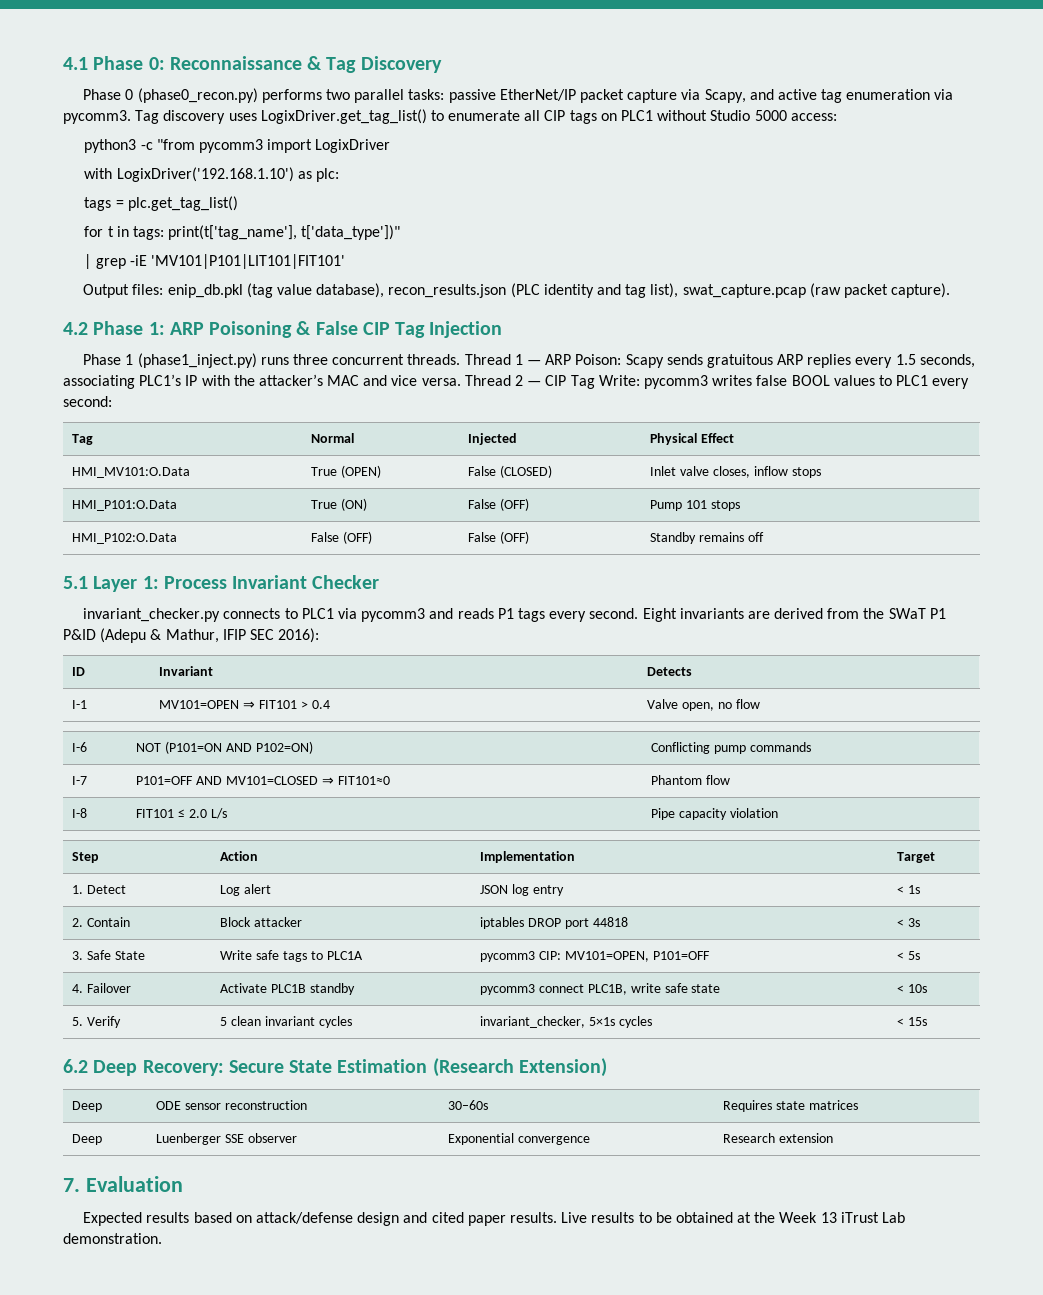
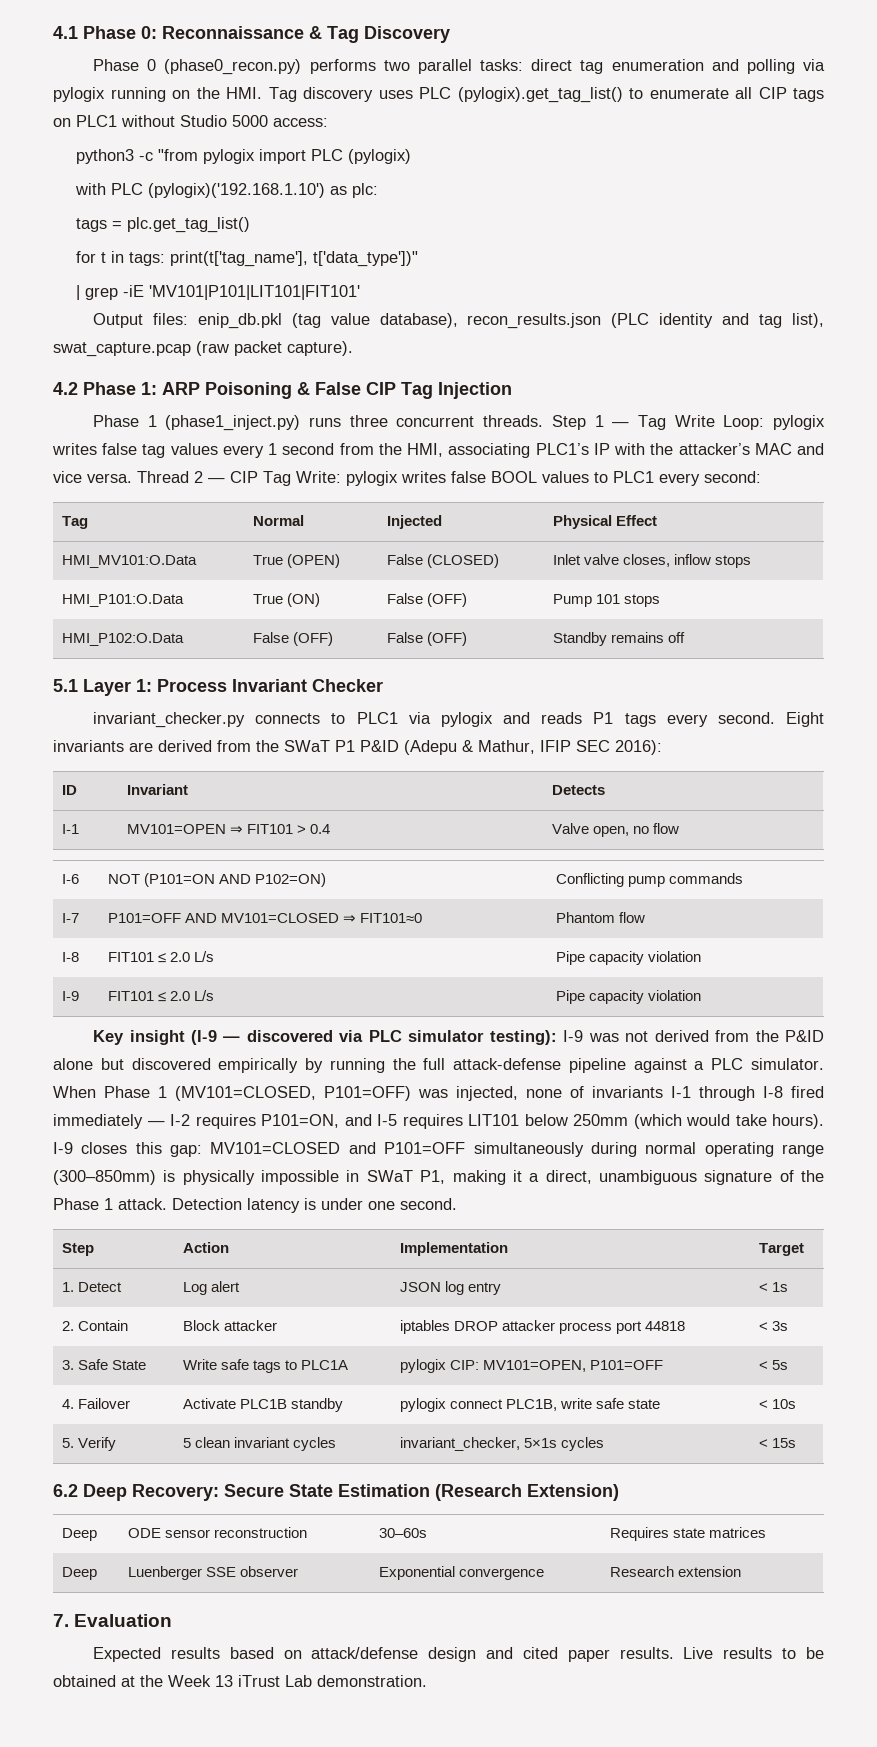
- Phase 0 (phase0_recon.py) performs two parallel tasks: passive EtherNet/IP packet capture via Scapy, and active tag enumeration via pycomm3. Tag discovery uses LogixDriver.get_tag_list() to enumerate all CIP tags on PLC1 without Studio 5000 access:
+ Phase 0 (phase0_recon.py) performs two parallel tasks: direct tag enumeration and polling via pylogix running on the HMI. Tag discovery uses PLC (pylogix).get_tag_list() to enumerate all CIP tags on PLC1 without Studio 5000 access:
- python3 -c "from pycomm3 import LogixDriver
- with LogixDriver('192.168.1.10') as plc:
+ python3 -c "from pylogix import PLC (pylogix)
+ with PLC (pylogix)('192.168.1.10') as plc:
- Thread 1 — ARP Poison: Scapy sends gratuitous ARP replies every 1.5 seconds, associating PLC1’s IP with the attacker’s MAC and vice versa.
+ Step 1 — Tag Write Loop: pylogix writes false tag values every 1 second from the HMI, associating PLC1’s IP with the attacker’s MAC and vice versa.
- Thread 2 — CIP Tag Write: pycomm3 writes false BOOL values to PLC1 every second:
+ Thread 2 — CIP Tag Write: pylogix writes false BOOL values to PLC1 every second:
- invariant_checker.py connects to PLC1 via pycomm3 and reads P1 tags every second.
+ invariant_checker.py connects to PLC1 via pylogix and reads P1 tags every second.
+ I-9 | FIT101 ≤ 2.0 L/s | Pipe capacity violation
+ Key insight (I-9 — discovered via PLC simulator testing): I-9 was not derived from the P&ID alone but discovered empirically by running the full attack-defense pipeline against a PLC simulator. When Phase 1 (MV101=CLOSED, P101=OFF) was injected, none of invariants I-1 through I-8 fired immediately — I-2 requires P101=ON, and I-5 requires LIT101 below 250mm (which would take hours). I-9 closes this gap: MV101=CLOSED and P101=OFF simultaneously during normal operating range (300–850mm) is physically impossible in SWaT P1, making it a direct, unambiguous signature of the Phase 1 attack. Detection latency is under one second.
- 2. Contain | Block attacker | iptables DROP port 44818 | < 3s
+ 2. Contain | Block attacker | iptables DROP attacker process port 44818 | < 3s
- 3. Safe State | Write safe tags to PLC1A | pycomm3 CIP: MV101=OPEN, P101=OFF | < 5s
+ 3. Safe State | Write safe tags to PLC1A | pylogix CIP: MV101=OPEN, P101=OFF | < 5s
- 4. Failover | Activate PLC1B standby | pycomm3 connect PLC1B, write safe state | < 10s
+ 4. Failover | Activate PLC1B standby | pylogix connect PLC1B, write safe state | < 10s

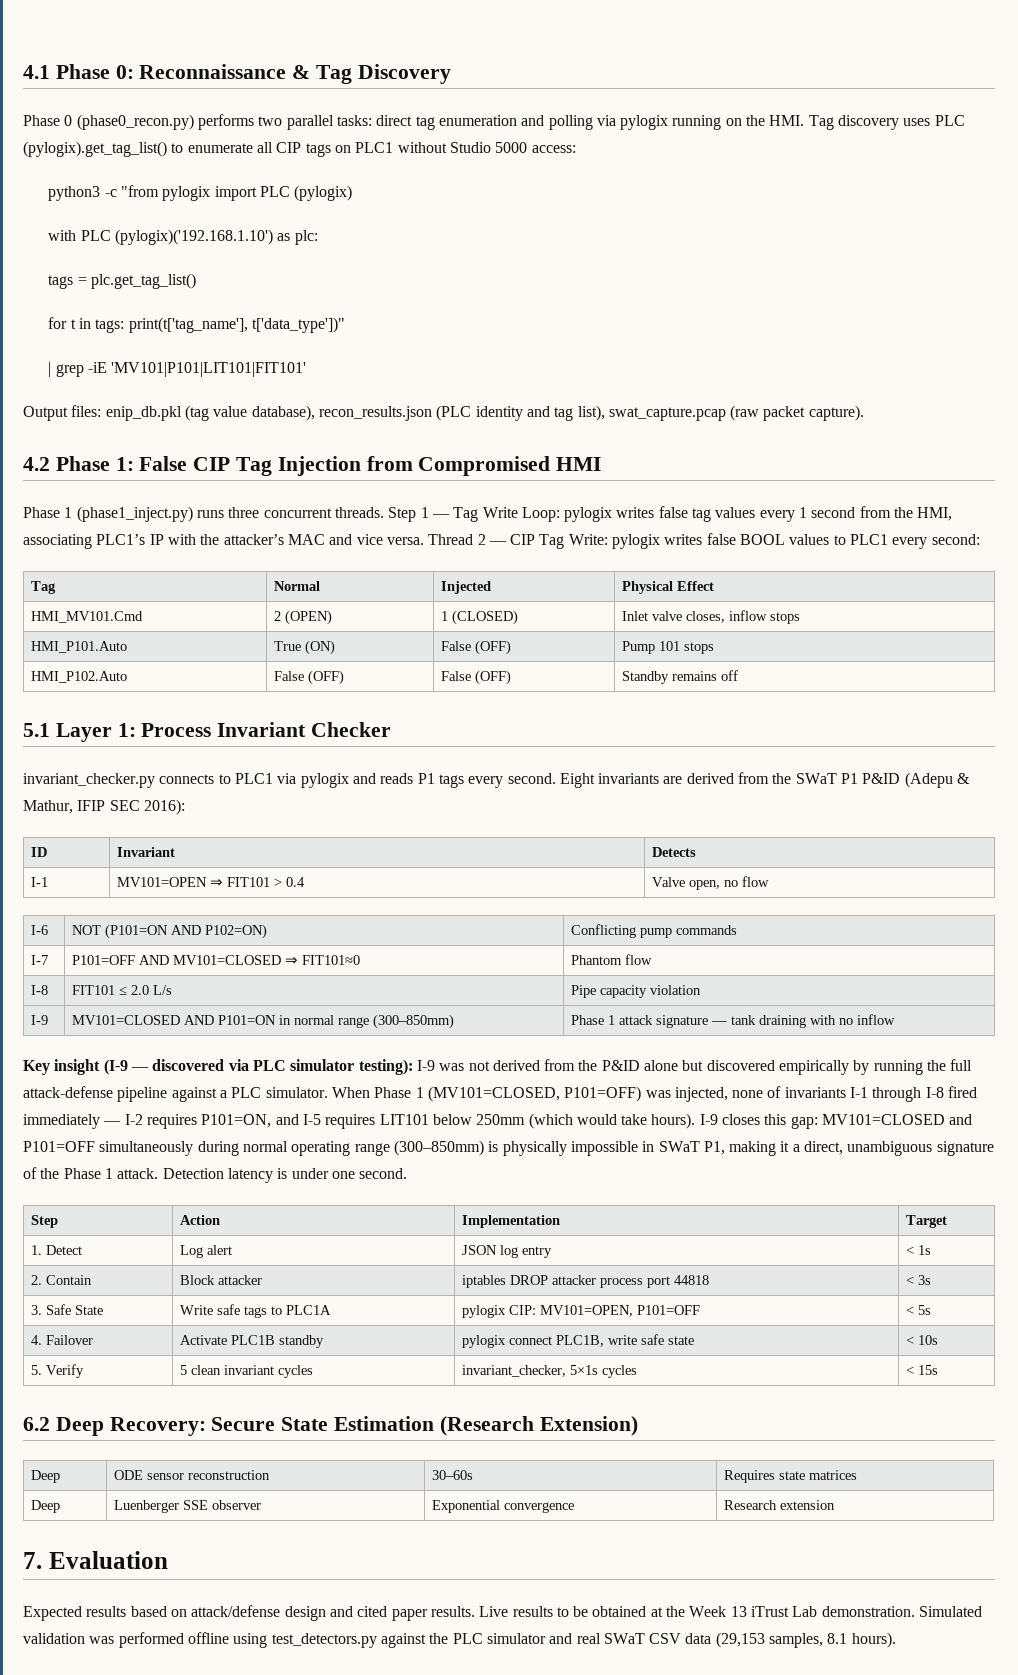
- 4.2 Phase 1: ARP Poisoning & False CIP Tag Injection
+ 4.2 Phase 1: False CIP Tag Injection from Compromised HMI
- HMI_MV101:O.Data | True (OPEN) | False (CLOSED) | Inlet valve closes, inflow stops
+ HMI_MV101.Cmd | 2 (OPEN) | 1 (CLOSED) | Inlet valve closes, inflow stops
- HMI_P101:O.Data | True (ON) | False (OFF) | Pump 101 stops
+ HMI_P101.Auto | True (ON) | False (OFF) | Pump 101 stops
- HMI_P102:O.Data | False (OFF) | False (OFF) | Standby remains off
+ HMI_P102.Auto | False (OFF) | False (OFF) | Standby remains off
- I-9 | FIT101 ≤ 2.0 L/s | Pipe capacity violation
+ I-9 | MV101=CLOSED AND P101=ON in normal range (300–850mm) | Phase 1 attack signature — tank draining with no inflow
+ Simulated validation was performed offline using test_detectors.py against the PLC simulator and real SWaT CSV data (29,153 samples, 8.1 hours).

